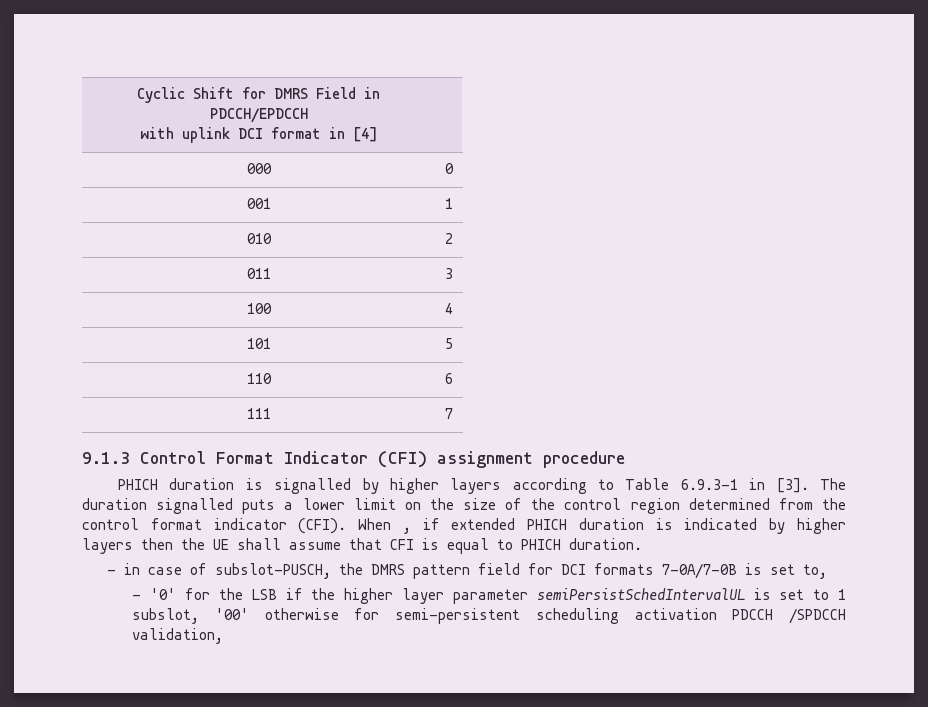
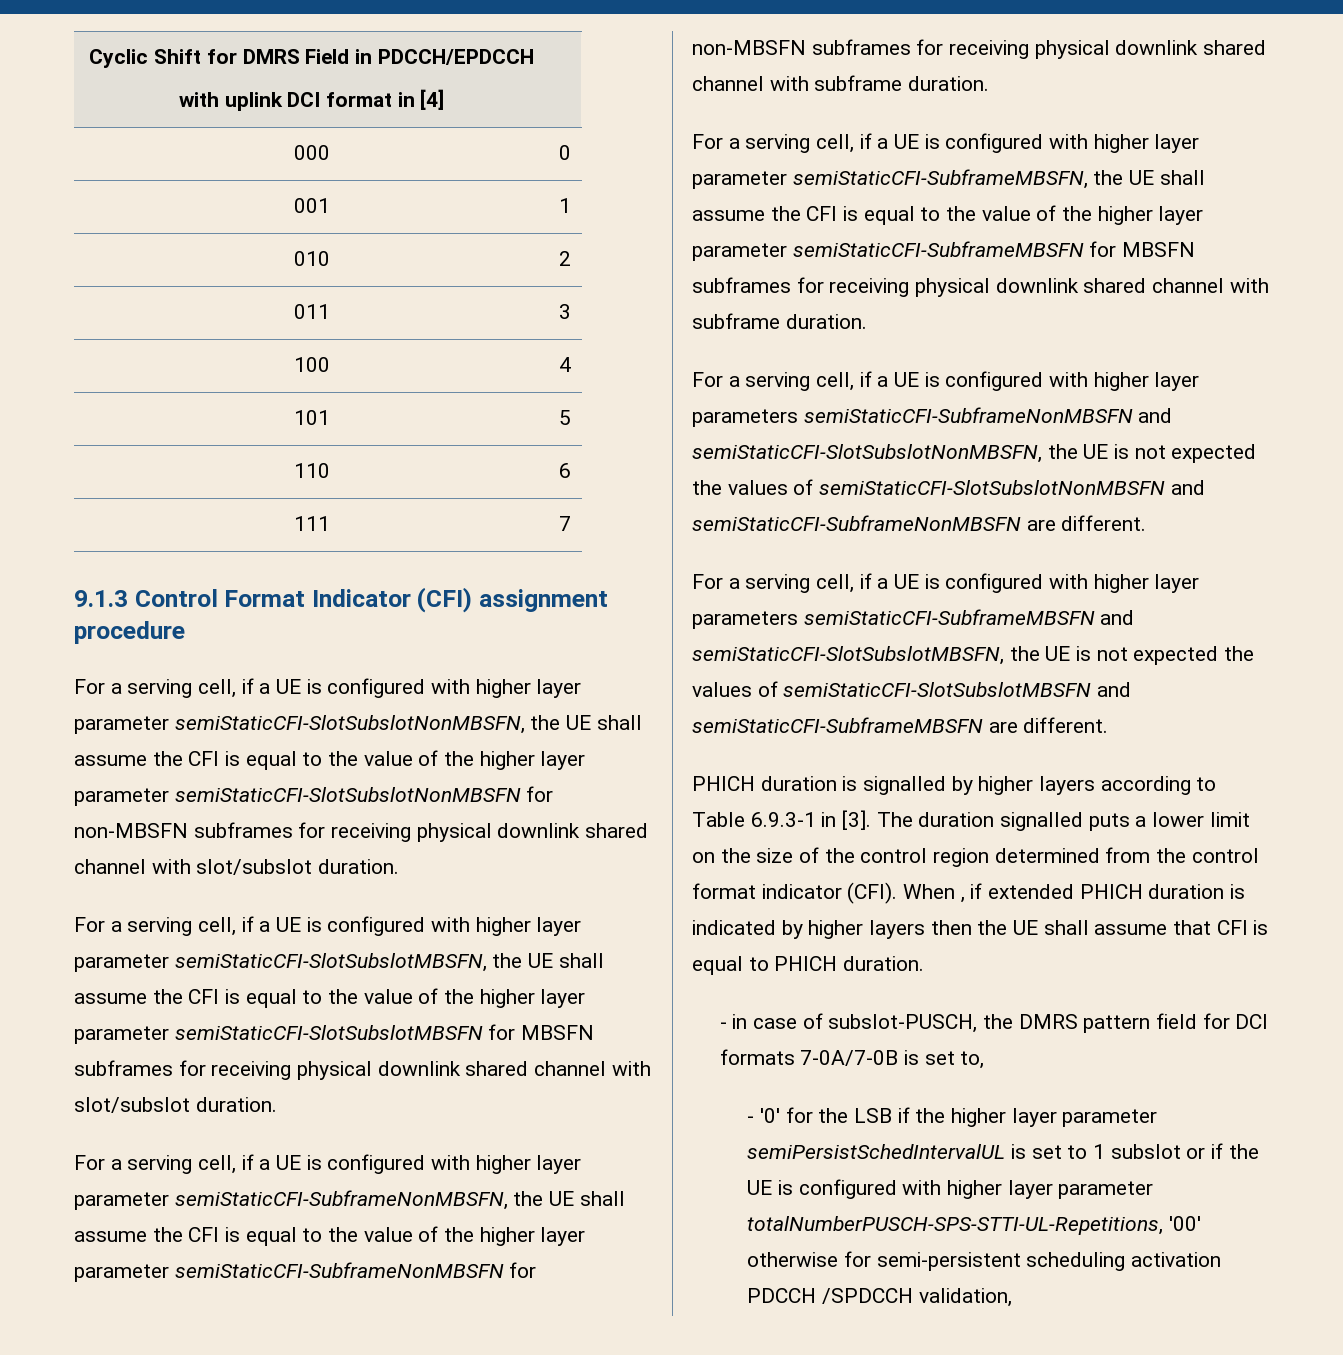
+ For a serving cell, if a UE is configured with higher layer parameter semiStaticCFI-SlotSubslotNonMBSFN, the UE shall assume the CFI is equal to the value of the higher layer parameter semiStaticCFI-SlotSubslotNonMBSFN for non-MBSFN subframes for receiving physical downlink shared channel with slot/subslot duration.
+ For a serving cell, if a UE is configured with higher layer parameter semiStaticCFI-SlotSubslotMBSFN, the UE shall assume the CFI is equal to the value of the higher layer parameter semiStaticCFI-SlotSubslotMBSFN for MBSFN subframes for receiving physical downlink shared channel with slot/subslot duration.
+ For a serving cell, if a UE is configured with higher layer parameter semiStaticCFI-SubframeNonMBSFN, the UE shall assume the CFI is equal to the value of the higher layer parameter semiStaticCFI-SubframeNonMBSFN for non-MBSFN subframes for receiving physical downlink shared channel with subframe duration.
+ For a serving cell, if a UE is configured with higher layer parameter semiStaticCFI-SubframeMBSFN, the UE shall assume the CFI is equal to the value of the higher layer parameter semiStaticCFI-SubframeMBSFN for MBSFN subframes for receiving physical downlink shared channel with subframe duration.
+ For a serving cell, if a UE is configured with higher layer parameters semiStaticCFI-SubframeNonMBSFN and semiStaticCFI-SlotSubslotNonMBSFN, the UE is not expected the values of semiStaticCFI-SlotSubslotNonMBSFN and semiStaticCFI-SubframeNonMBSFN are different.
+ For a serving cell, if a UE is configured with higher layer parameters semiStaticCFI-SubframeMBSFN and semiStaticCFI-SlotSubslotMBSFN, the UE is not expected the values of semiStaticCFI-SlotSubslotMBSFN and semiStaticCFI-SubframeMBSFN are different.
- - '0' for the LSB if the higher layer parameter semiPersistSchedIntervalUL is set to 1 subslot, '00' otherwise for semi-persistent scheduling activation PDCCH /SPDCCH validation,
+ - '0' for the LSB if the higher layer parameter semiPersistSchedIntervalUL is set to 1 subslot or if the UE is configured with higher layer parameter totalNumberPUSCH-SPS-STTI-UL-Repetitions, '00' otherwise for semi-persistent scheduling activation PDCCH /SPDCCH validation,

